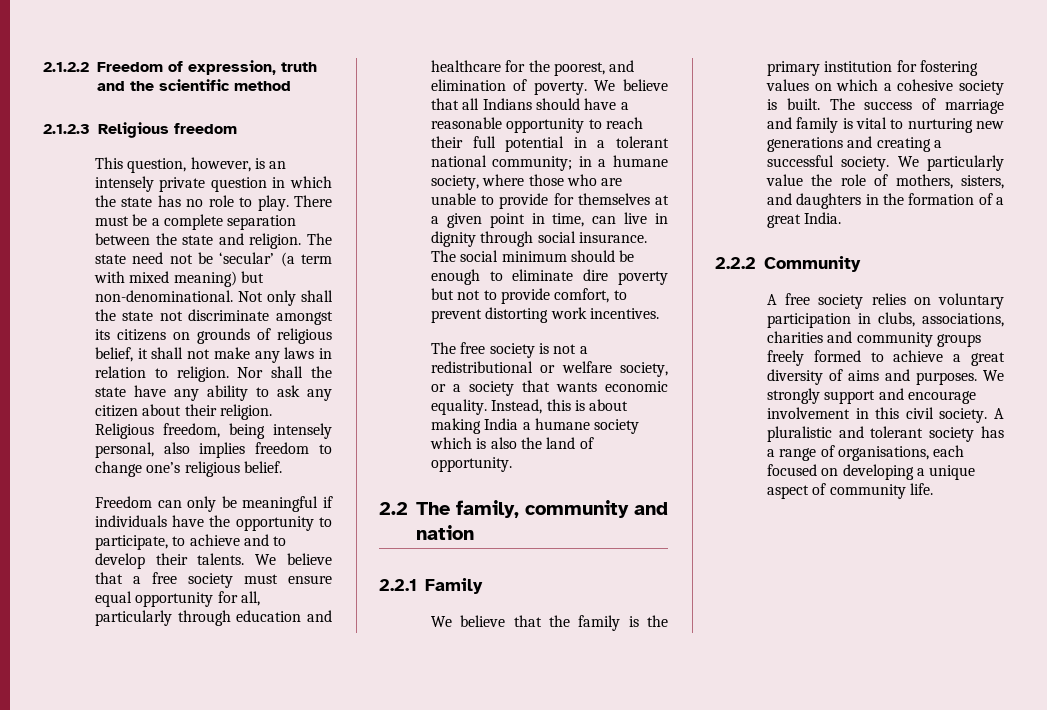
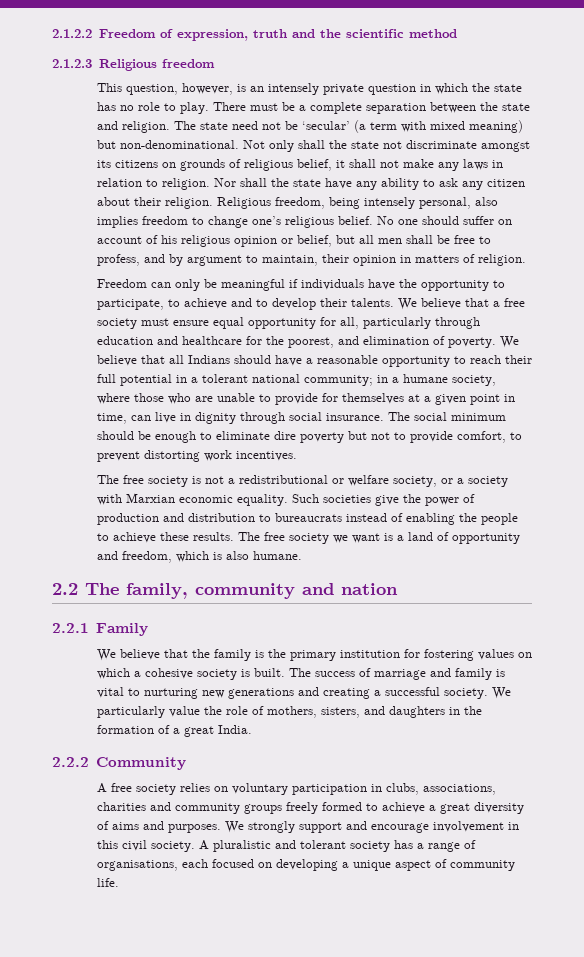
+ No one should suffer on account of his religious opinion or belief, but all men shall be free to profess, and by argument to maintain, their opinion in matters of religion.
- The free society is not a redistributional or welfare society, or a society that wants economic equality. Instead, this is about making India a humane society which is also the land of opportunity.
+ The free society is not a redistributional or welfare society, or a society with Marxian economic equality. Such societies give the power of production and distribution to bureaucrats instead of enabling the people to achieve these results. The free society we want is a land of opportunity and freedom, which is also humane.

